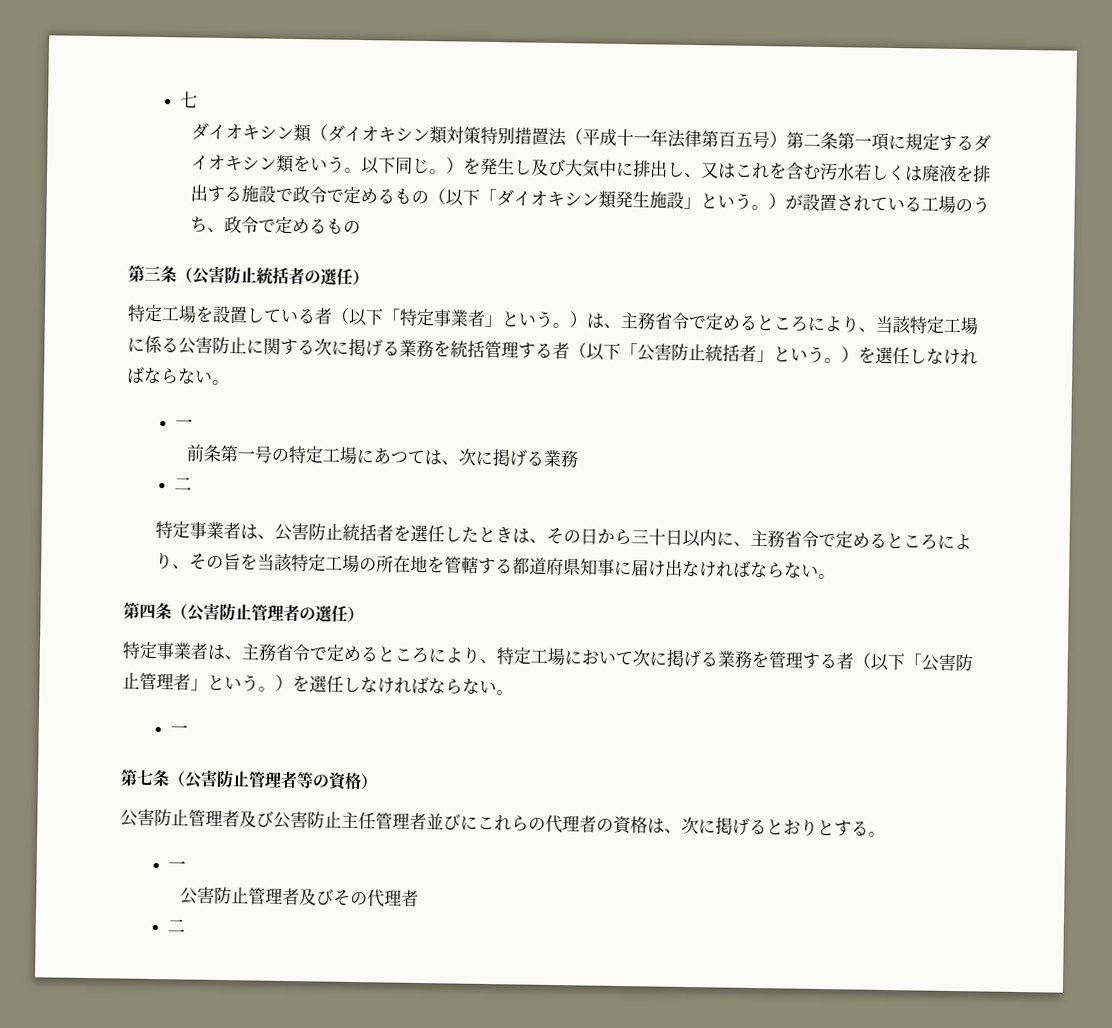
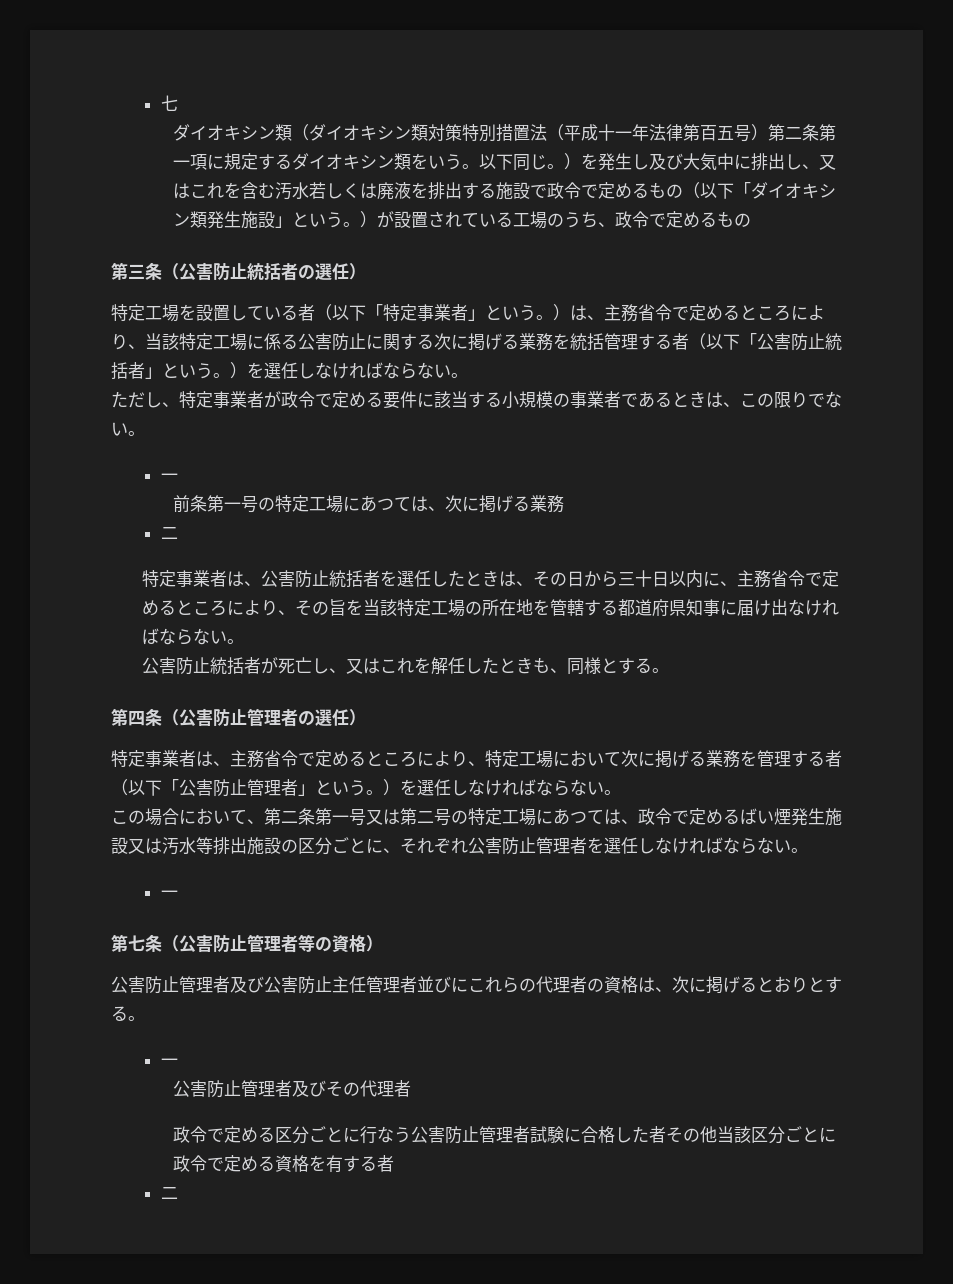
+ ただし、特定事業者が政令で定める要件に該当する小規模の事業者であるときは、この限りでない。
+ 公害防止統括者が死亡し、又はこれを解任したときも、同様とする。
+ この場合において、第二条第一号又は第二号の特定工場にあつては、政令で定めるばい煙発生施設又は汚水等排出施設の区分ごとに、それぞれ公害防止管理者を選任しなければならない。
+ 政令で定める区分ごとに行なう公害防止管理者試験に合格した者その他当該区分ごとに政令で定める資格を有する者

